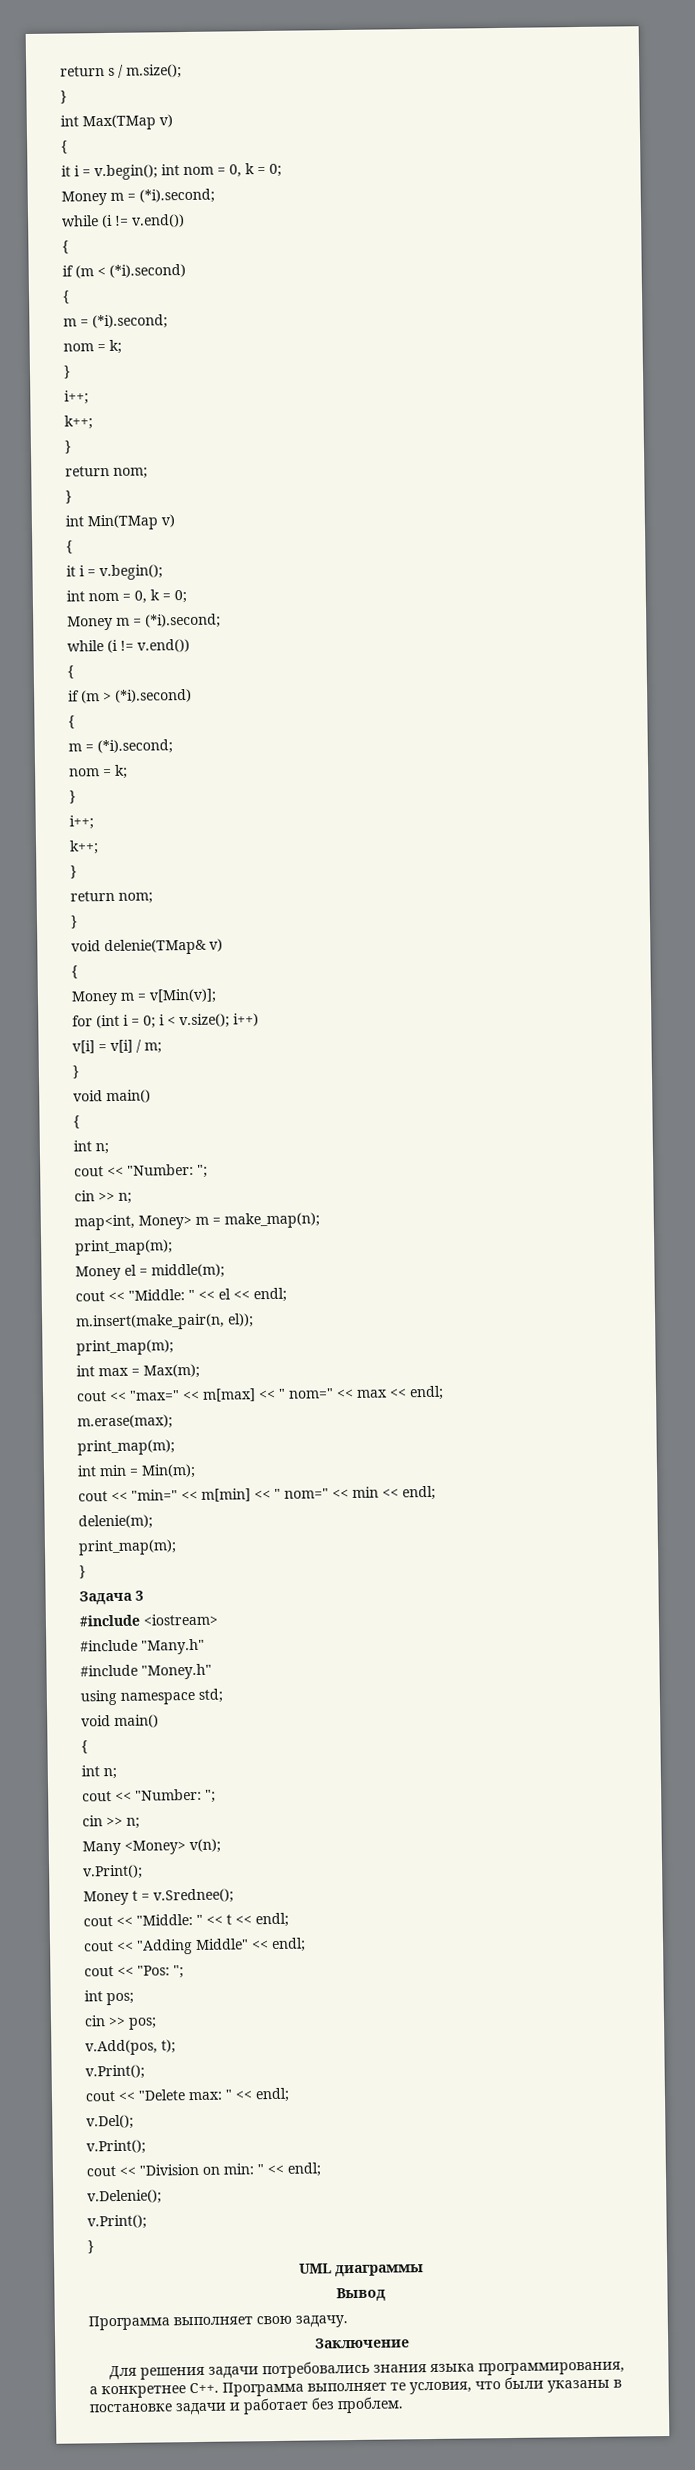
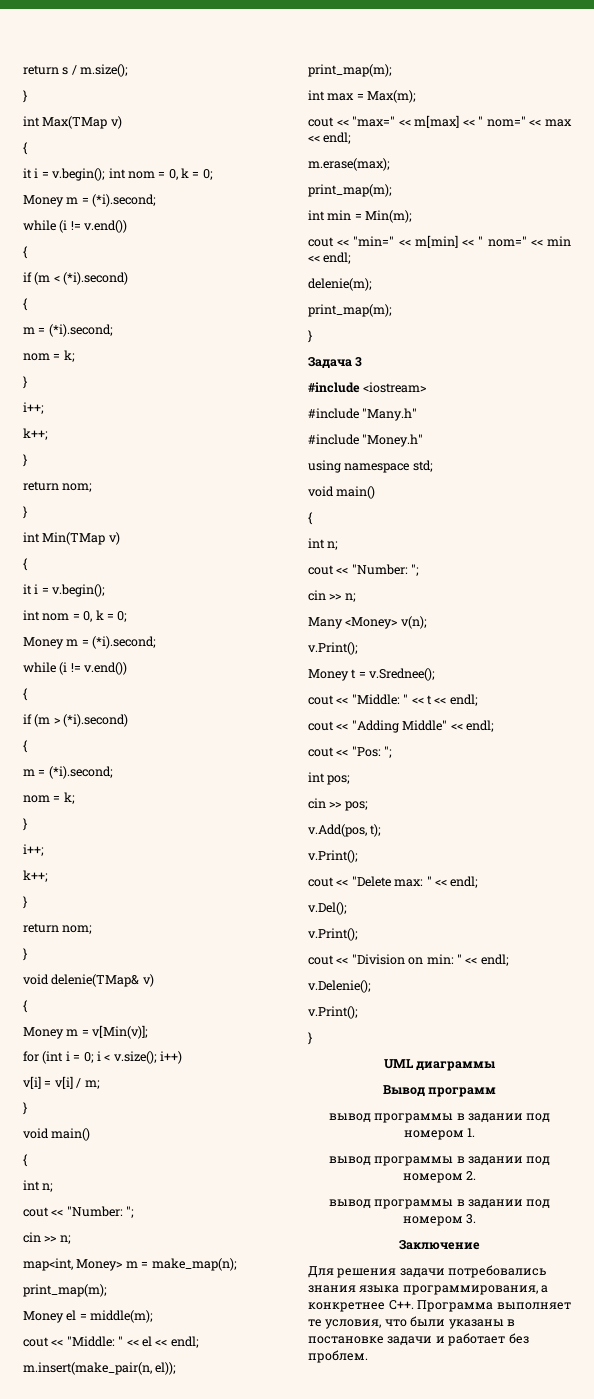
- Вывод
- Программа выполняет свою задачу.
+ Вывод программ
+ вывод программы в задании под номером 1.
+ вывод программы в задании под номером 2.
+ вывод программы в задании под номером 3.

